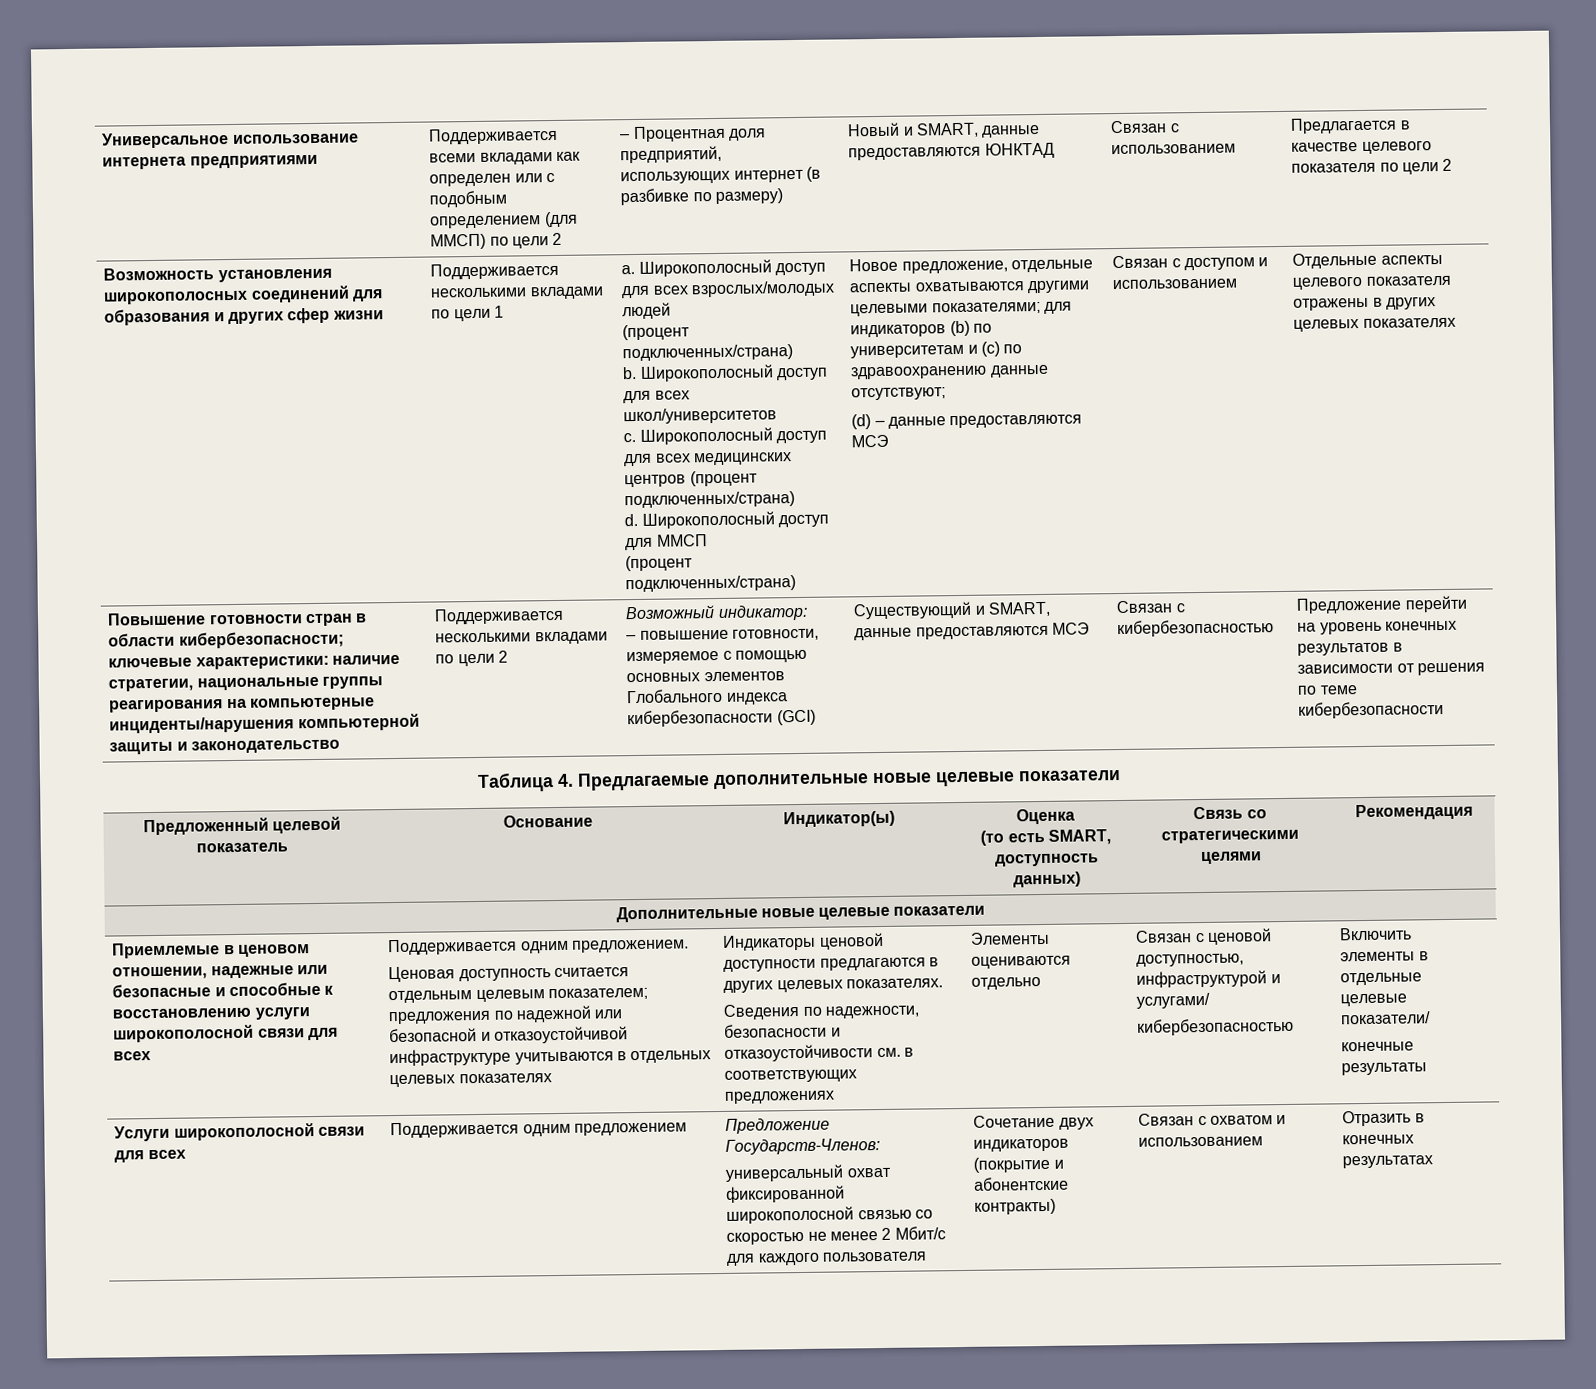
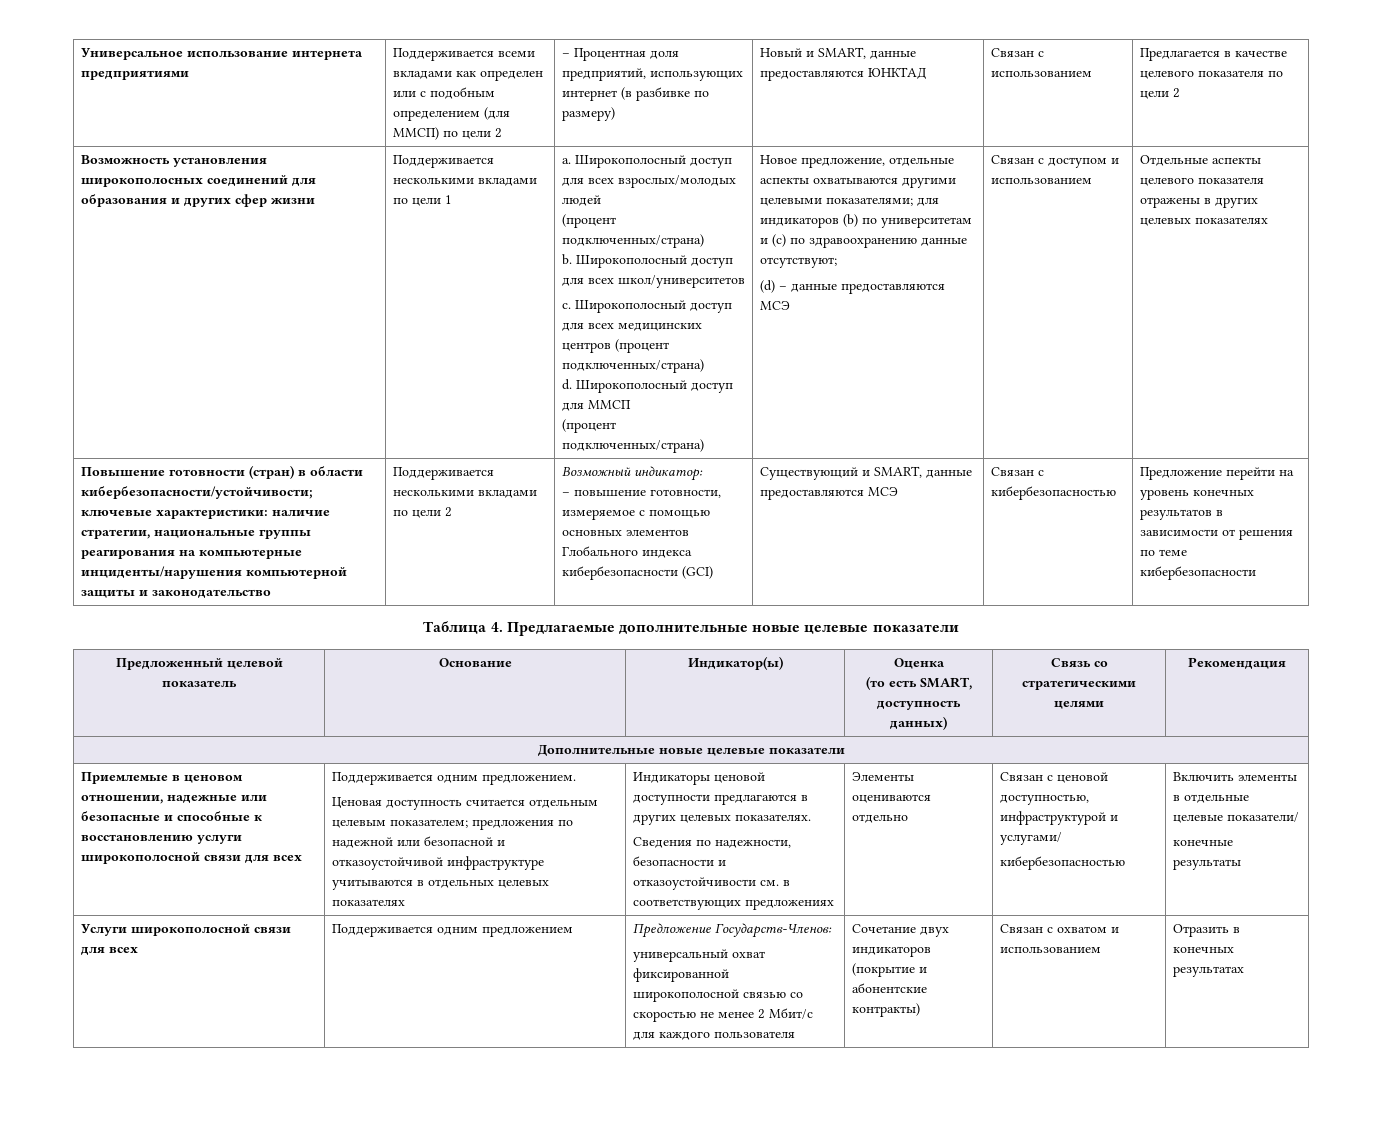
- Повышение готовности стран в области кибербезопасности; ключевые характеристики: наличие стратегии, национальные группы реагирования на компьютерные инциденты/нарушения компьютерной защиты и законодательство
+ Повышение готовности (стран) в области кибербезопасности/устойчивости; ключевые характеристики: наличие стратегии, национальные группы реагирования на компьютерные инциденты/нарушения компьютерной защиты и законодательство

